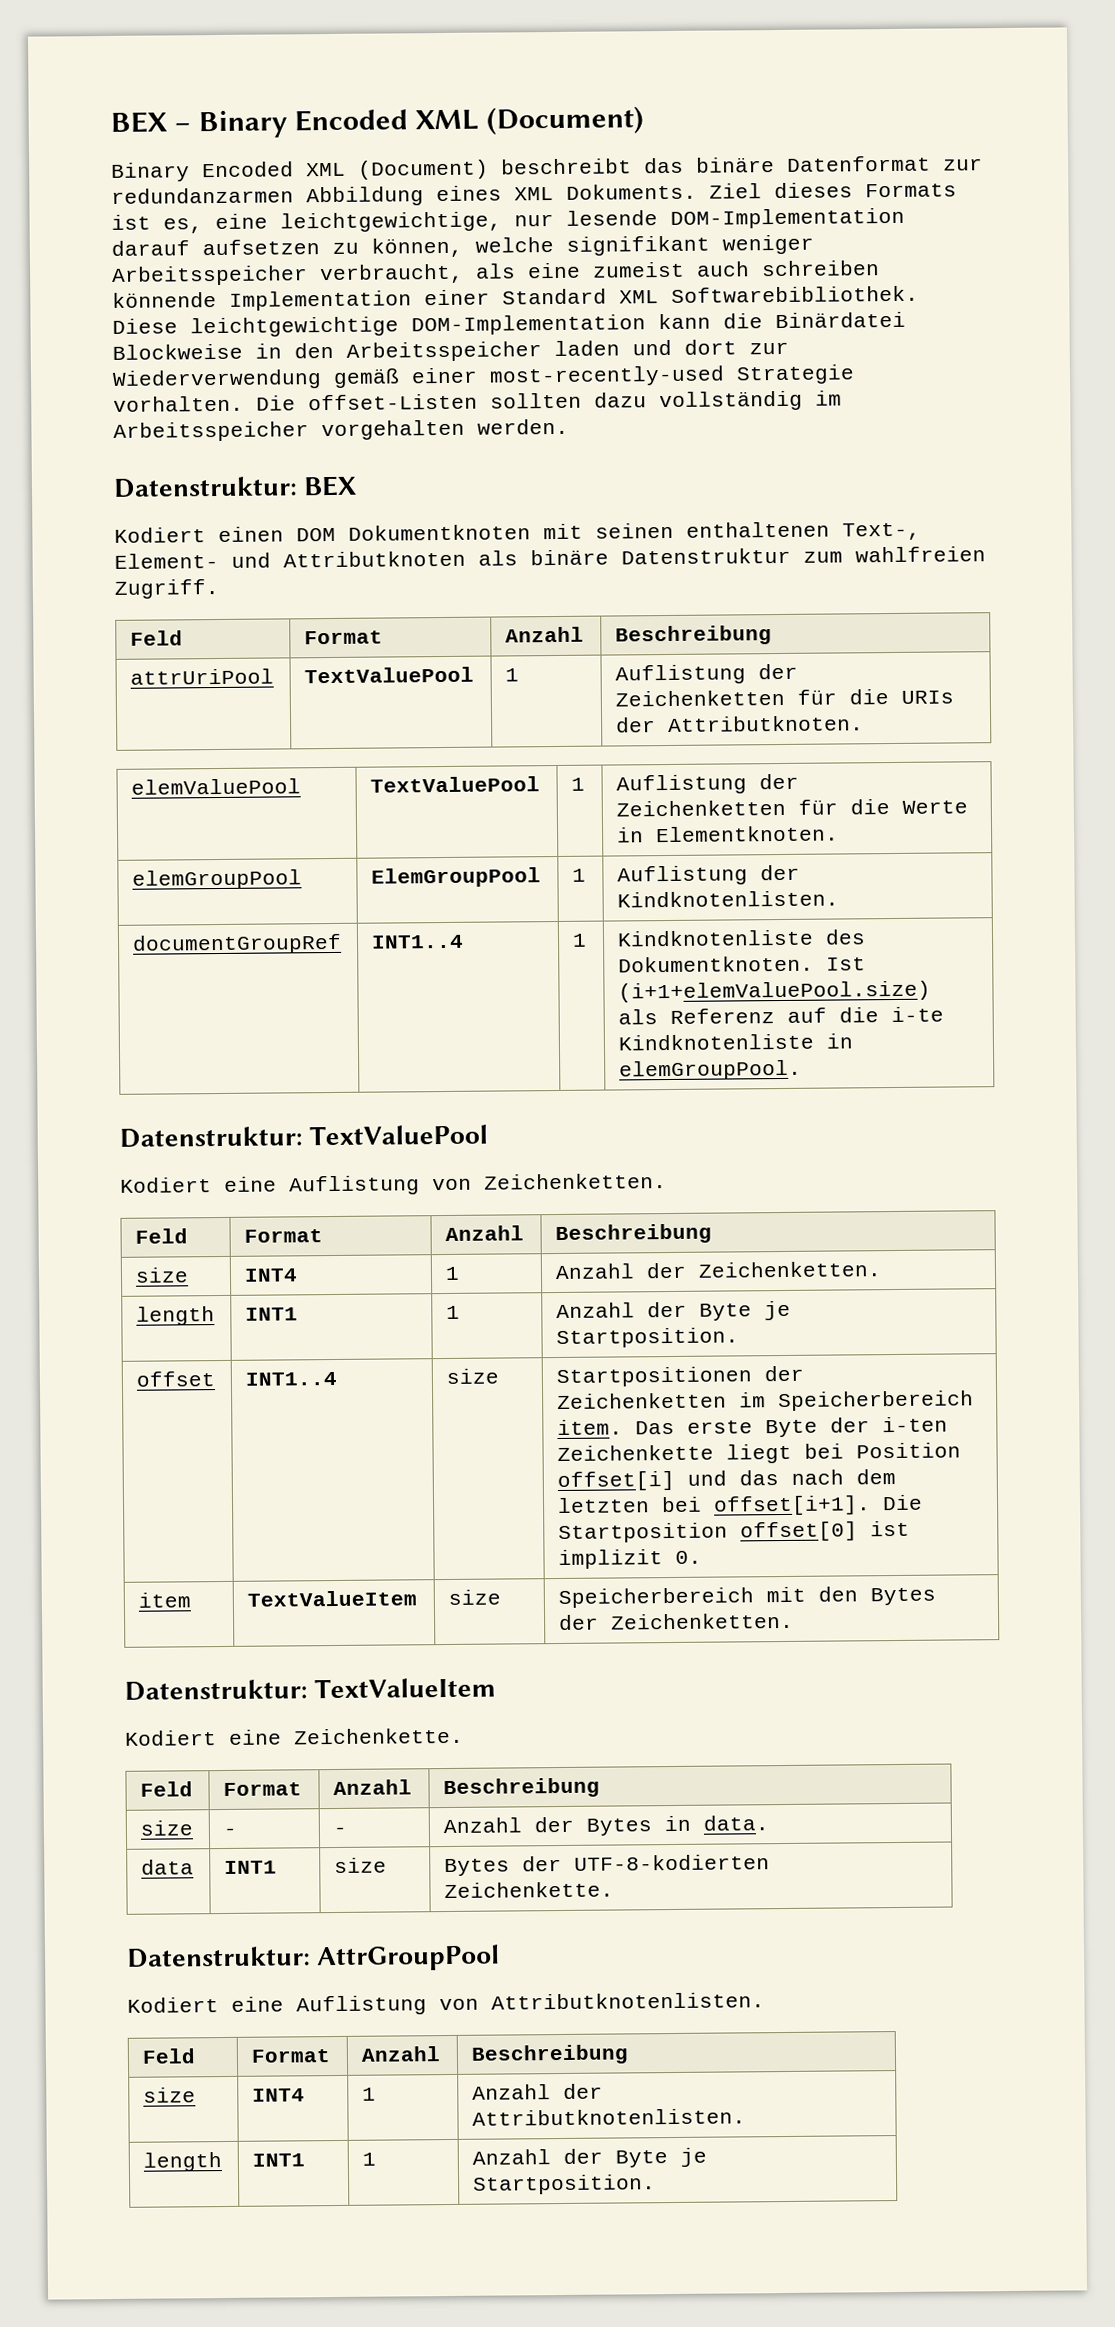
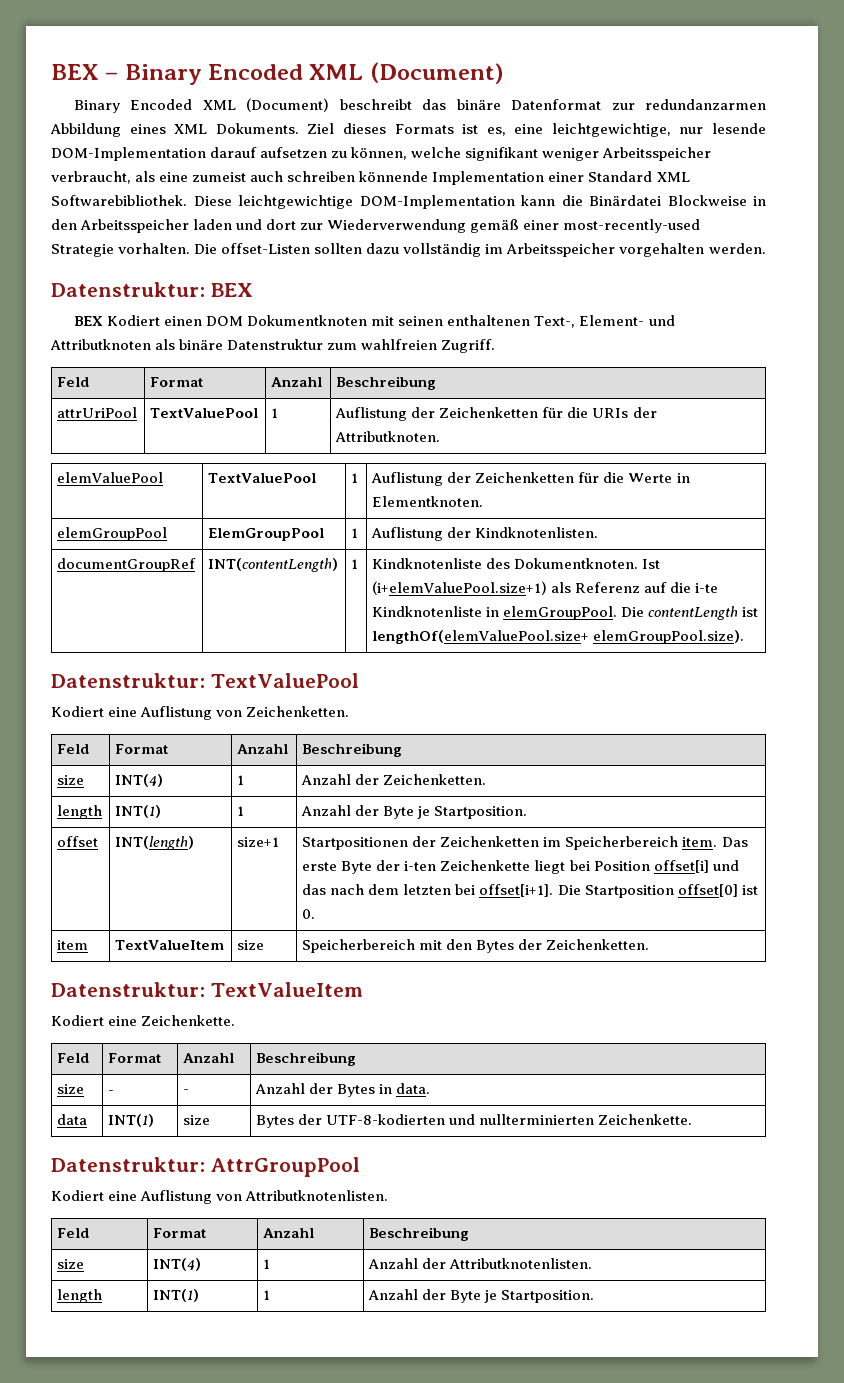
- Kodiert einen DOM Dokumentknoten mit seinen enthaltenen Text-, Element- und Attributknoten als binäre Datenstruktur zum wahlfreien Zugriff.
+ BEX Kodiert einen DOM Dokumentknoten mit seinen enthaltenen Text-, Element- und Attributknoten als binäre Datenstruktur zum wahlfreien Zugriff.
- documentGroupRef | INT1..4 | 1 | Kindknotenliste des Dokumentknoten. Ist (i+1+elemValuePool.size) als Referenz auf die i-te Kindknotenliste in elemGroupPool.
+ documentGroupRef | INT(contentLength) | 1 | Kindknotenliste des Dokumentknoten. Ist (i+elemValuePool.size+1) als Referenz auf die i-te Kindknotenliste in elemGroupPool. Die contentLength ist lengthOf(elemValuePool.size+ elemGroupPool.size).
- size | INT4 | 1 | Anzahl der Zeichenketten.
- length | INT1 | 1 | Anzahl der Byte je Startposition.
+ size | INT(4) | 1 | Anzahl der Zeichenketten.
+ length | INT(1) | 1 | Anzahl der Byte je Startposition.
- offset | INT1..4 | size | Startpositionen der Zeichenketten im Speicherbereich item. Das erste Byte der i-ten Zeichenkette liegt bei Position offset[i] und das nach dem letzten bei offset[i+1]. Die Startposition offset[0] ist implizit 0.
+ offset | INT(length) | size+1 | Startpositionen der Zeichenketten im Speicherbereich item. Das erste Byte der i-ten Zeichenkette liegt bei Position offset[i] und das nach dem letzten bei offset[i+1]. Die Startposition offset[0] ist 0.
- data | INT1 | size | Bytes der UTF-8-kodierten Zeichenkette.
+ data | INT(1) | size | Bytes der UTF-8-kodierten und nullterminierten Zeichenkette.
- size | INT4 | 1 | Anzahl der Attributknotenlisten.
- length | INT1 | 1 | Anzahl der Byte je Startposition.
+ size | INT(4) | 1 | Anzahl der Attributknotenlisten.
+ length | INT(1) | 1 | Anzahl der Byte je Startposition.

